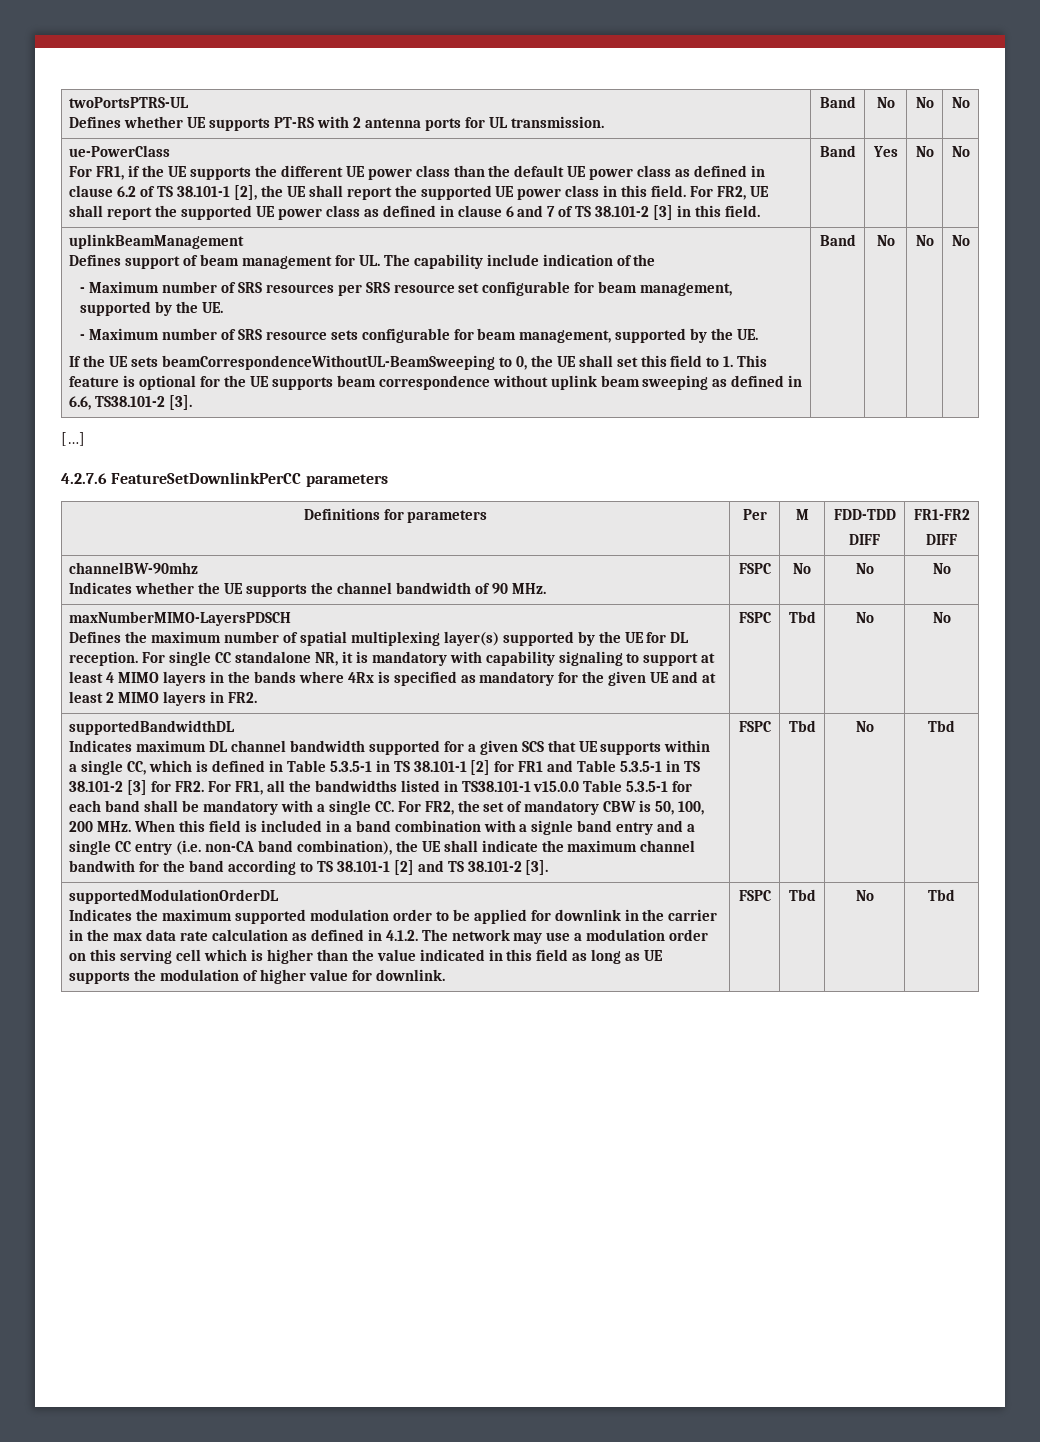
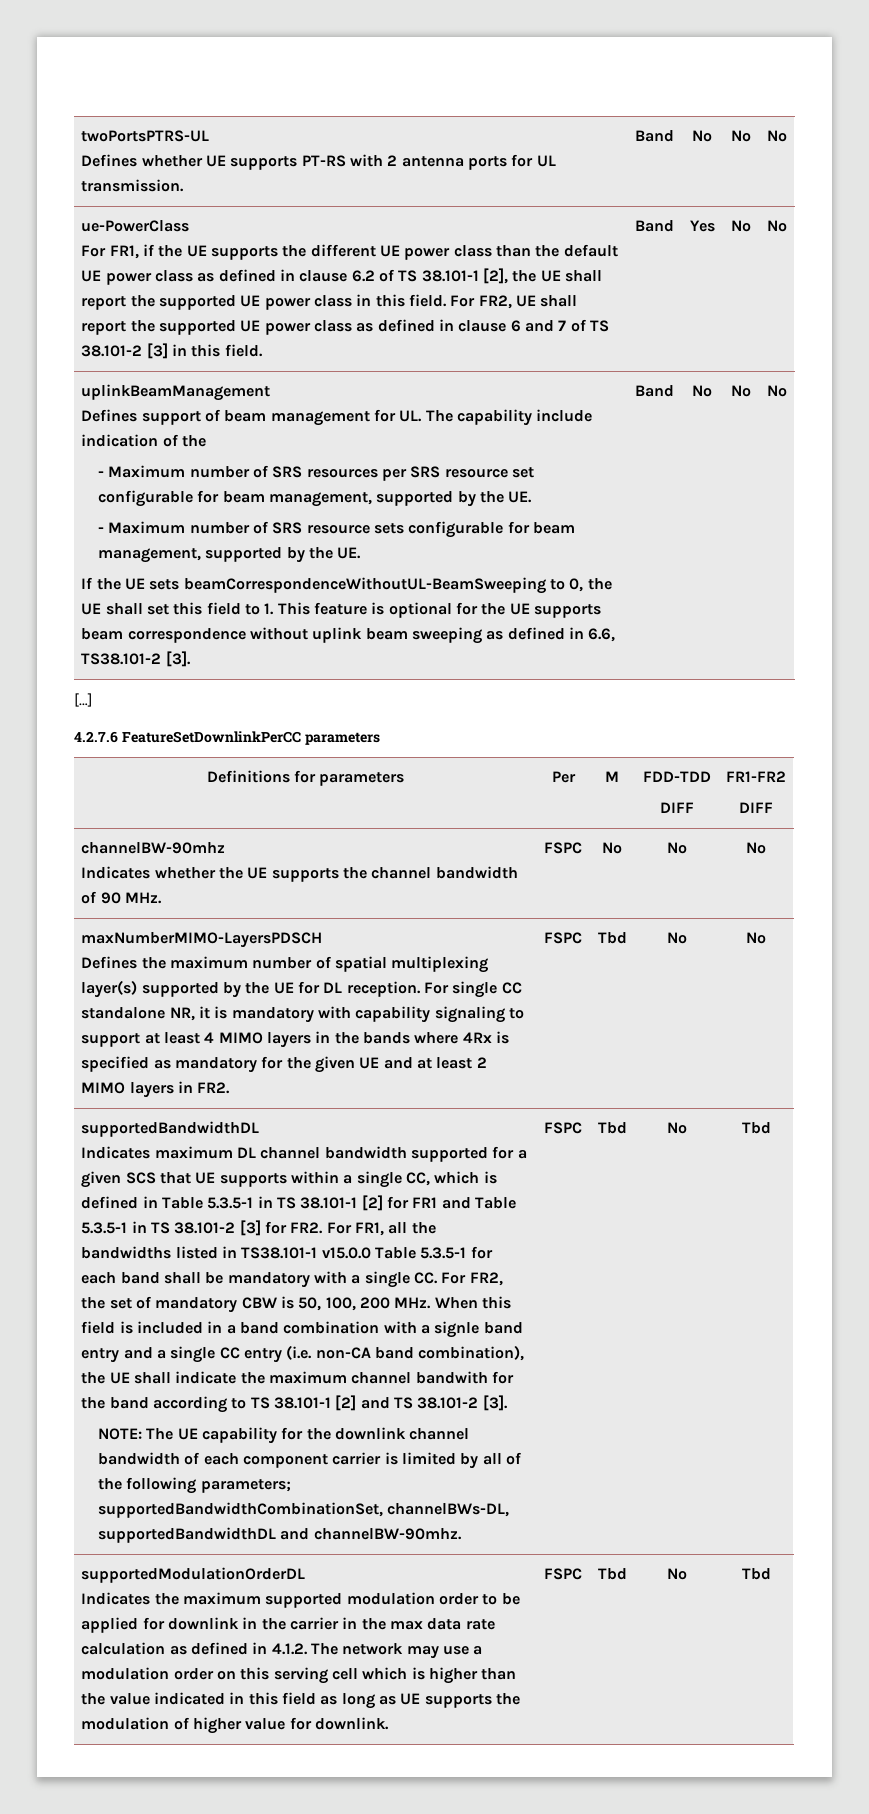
+ NOTE: The UE capability for the downlink channel bandwidth of each component carrier is limited by all of the following parameters; supportedBandwidthCombinationSet, channelBWs-DL, supportedBandwidthDL and channelBW-90mhz.

